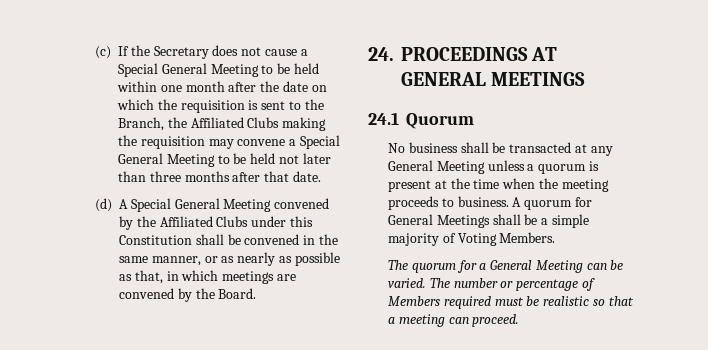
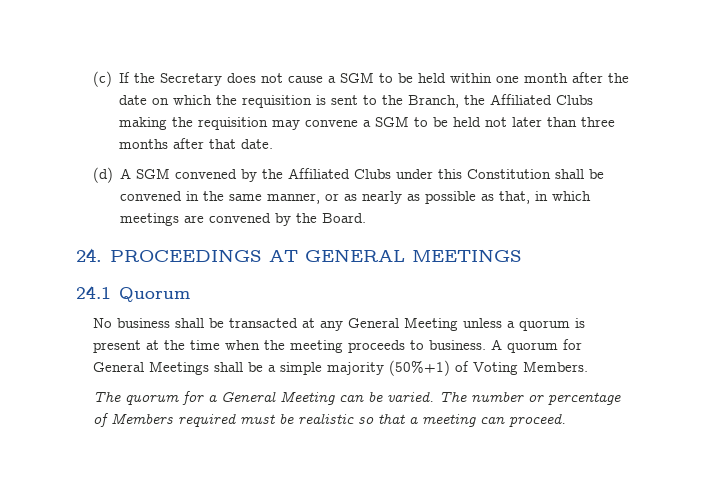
- (c) If the Secretary does not cause a Special General Meeting to be held within one month after the date on which the requisition is sent to the Branch, the Affiliated Clubs making the requisition may convene a Special General Meeting to be held not later than three months after that date.
+ (c) If the Secretary does not cause a SGM to be held within one month after the date on which the requisition is sent to the Branch, the Affiliated Clubs making the requisition may convene a SGM to be held not later than three months after that date.
- (d) A Special General Meeting convened by the Affiliated Clubs under this Constitution shall be convened in the same manner, or as nearly as possible as that, in which meetings are convened by the Board.
+ (d) A SGM convened by the Affiliated Clubs under this Constitution shall be convened in the same manner, or as nearly as possible as that, in which meetings are convened by the Board.
- A quorum for General Meetings shall be a simple majority of Voting Members.
+ A quorum for General Meetings shall be a simple majority (50%+1) of Voting Members.

